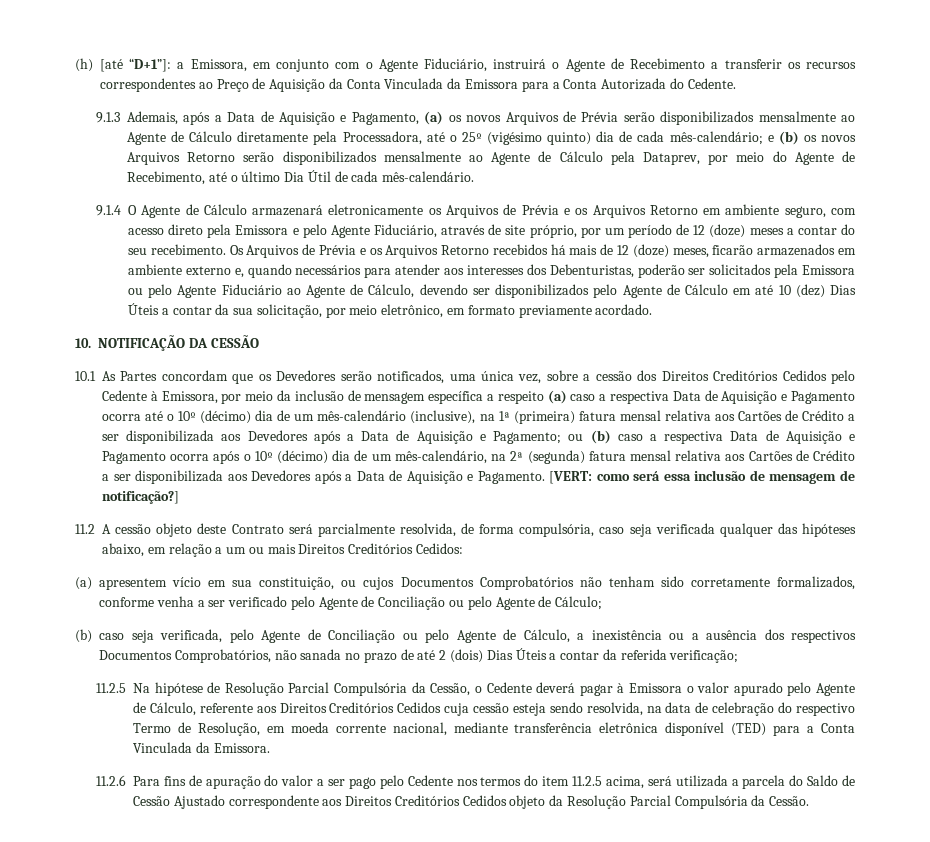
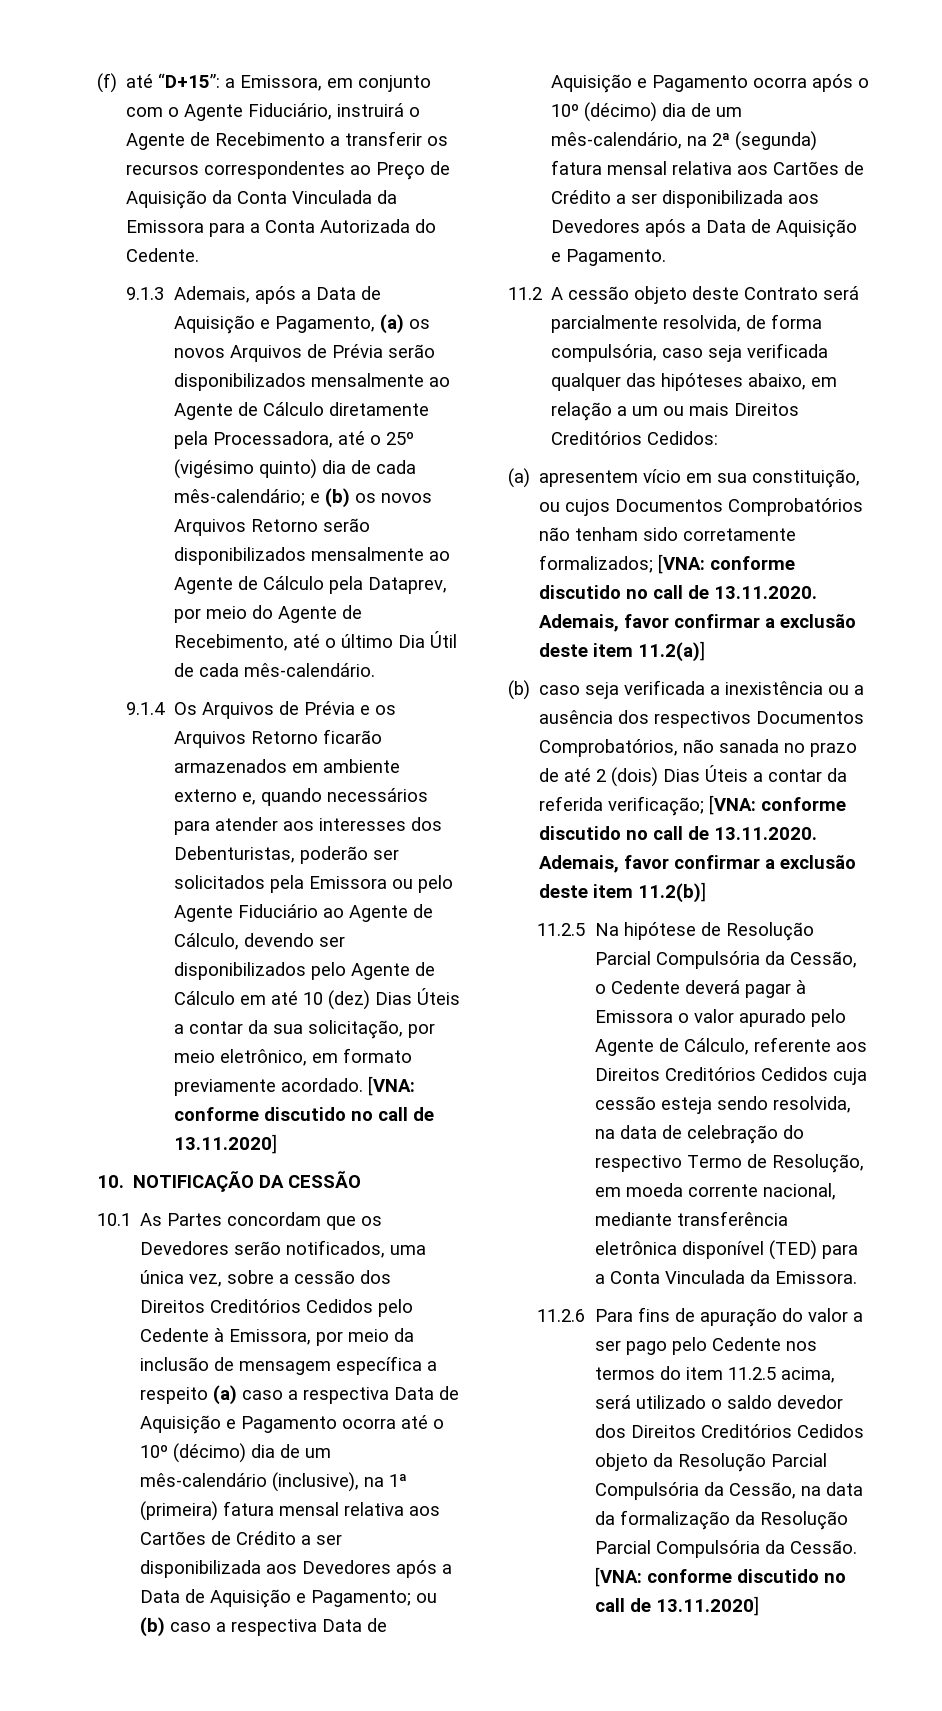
- (h) [até “D+1”]: a Emissora, em conjunto com o Agente Fiduciário, instruirá o Agente de Recebimento a transferir os recursos correspondentes ao Preço de Aquisição da Conta Vinculada da Emissora para a Conta Autorizada do Cedente.
+ (f) até “D+15”: a Emissora, em conjunto com o Agente Fiduciário, instruirá o Agente de Recebimento a transferir os recursos correspondentes ao Preço de Aquisição da Conta Vinculada da Emissora para a Conta Autorizada do Cedente.
- 9.1.4 O Agente de Cálculo armazenará eletronicamente os Arquivos de Prévia e os Arquivos Retorno em ambiente seguro, com acesso direto pela Emissora e pelo Agente Fiduciário, através de site próprio, por um período de 12 (doze) meses a contar do seu recebimento. Os Arquivos de Prévia e os Arquivos Retorno recebidos há mais de 12 (doze) meses, ficarão armazenados em ambiente externo e, quando necessários para atender aos interesses dos Debenturistas, poderão ser solicitados pela Emissora ou pelo Agente Fiduciário ao Agente de Cálculo, devendo ser disponibilizados pelo Agente de Cálculo em até 10 (dez) Dias Úteis a contar da sua solicitação, por meio eletrônico, em formato previamente acordado.
+ 9.1.4 Os Arquivos de Prévia e os Arquivos Retorno ficarão armazenados em ambiente externo e, quando necessários para atender aos interesses dos Debenturistas, poderão ser solicitados pela Emissora ou pelo Agente Fiduciário ao Agente de Cálculo, devendo ser disponibilizados pelo Agente de Cálculo em até 10 (dez) Dias Úteis a contar da sua solicitação, por meio eletrônico, em formato previamente acordado. [VNA: conforme discutido no call de 13.11.2020]
- [VERT: como será essa inclusão de mensagem de notificação?]
- (a) apresentem vício em sua constituição, ou cujos Documentos Comprobatórios não tenham sido corretamente formalizados, conforme venha a ser verificado pelo Agente de Conciliação ou pelo Agente de Cálculo;
- (b) caso seja verificada, pelo Agente de Conciliação ou pelo Agente de Cálculo, a inexistência ou a ausência dos respectivos Documentos Comprobatórios, não sanada no prazo de até 2 (dois) Dias Úteis a contar da referida verificação;
+ (a) apresentem vício em sua constituição, ou cujos Documentos Comprobatórios não tenham sido corretamente formalizados; [VNA: conforme discutido no call de 13.11.2020. Ademais, favor confirmar a exclusão deste item 11.2(a)]
+ (b) caso seja verificada a inexistência ou a ausência dos respectivos Documentos Comprobatórios, não sanada no prazo de até 2 (dois) Dias Úteis a contar da referida verificação; [VNA: conforme discutido no call de 13.11.2020. Ademais, favor confirmar a exclusão deste item 11.2(b)]
- 11.2.6 Para fins de apuração do valor a ser pago pelo Cedente nos termos do item 11.2.5 acima, será utilizada a parcela do Saldo de Cessão Ajustado correspondente aos Direitos Creditórios Cedidos objeto da Resolução Parcial Compulsória da Cessão.
+ 11.2.6 Para fins de apuração do valor a ser pago pelo Cedente nos termos do item 11.2.5 acima, será utilizado o saldo devedor dos Direitos Creditórios Cedidos objeto da Resolução Parcial Compulsória da Cessão, na data da formalização da Resolução Parcial Compulsória da Cessão. [VNA: conforme discutido no call de 13.11.2020]

